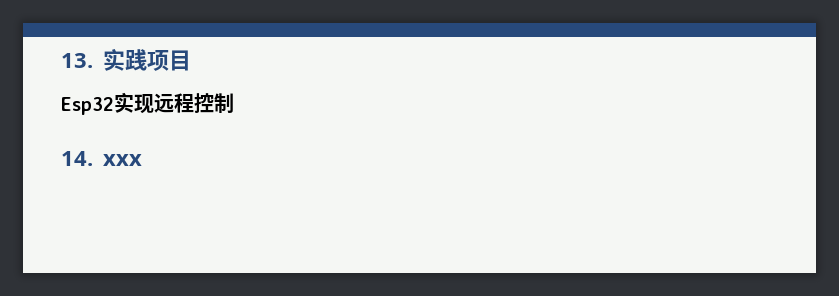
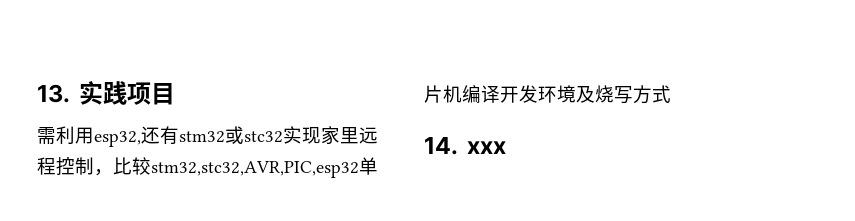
- Esp32实现远程控制
+ 需利用esp32,还有stm32或stc32实现家里远程控制，比较stm32,stc32,AVR,PIC,esp32单片机编译开发环境及烧写方式

